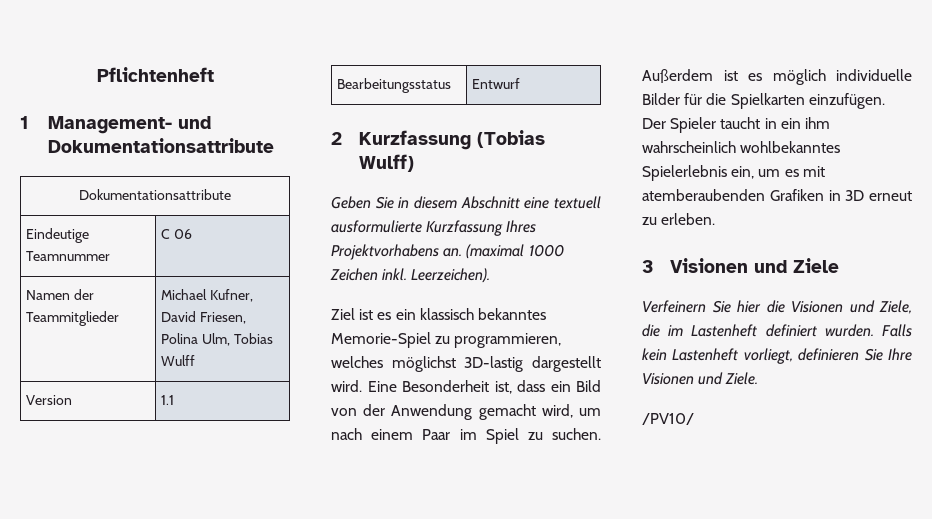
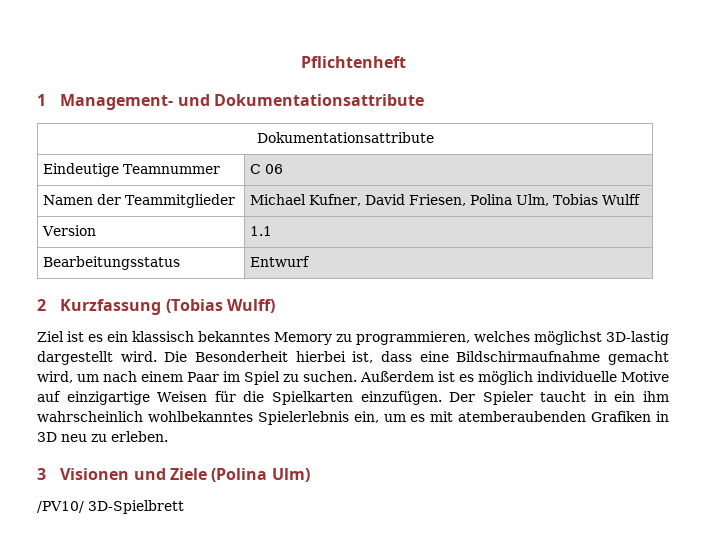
- Geben Sie in diesem Abschnitt eine textuell ausformulierte Kurzfassung Ihres Projektvorhabens an. (maximal 1000 Zeichen inkl. Leerzeichen).
- Ziel ist es ein klassisch bekanntes Memorie-Spiel zu programmieren, welches möglichst 3D-lastig dargestellt wird.
+ Ziel ist es ein klassisch bekanntes Memory zu programmieren, welches möglichst 3D-lastig dargestellt wird.
- Eine Besonderheit ist, dass ein Bild von der Anwendung gemacht wird, um nach einem Paar im Spiel zu suchen.
+ Die Besonderheit hierbei ist, dass eine Bildschirmaufnahme gemacht wird, um nach einem Paar im Spiel zu suchen.
- Außerdem ist es möglich individuelle Bilder für die Spielkarten einzufügen.
+ Außerdem ist es möglich individuelle Motive auf einzigartige Weisen für die Spielkarten einzufügen.
- Der Spieler taucht in ein ihm wahrscheinlich wohlbekanntes Spielerlebnis ein, um es mit atemberaubenden Grafiken in 3D erneut zu erleben.
+ Der Spieler taucht in ein ihm wahrscheinlich wohlbekanntes Spielerlebnis ein, um es mit atemberaubenden Grafiken in 3D neu zu erleben.
- 3 Visionen und Ziele
- Verfeinern Sie hier die Visionen und Ziele, die im Lastenheft definiert wurden. Falls kein Lastenheft vorliegt, definieren Sie Ihre Visionen und Ziele.
+ 3 Visionen und Ziele (Polina Ulm)
- /PV10/
+ /PV10/ 3D-Spielbrett

